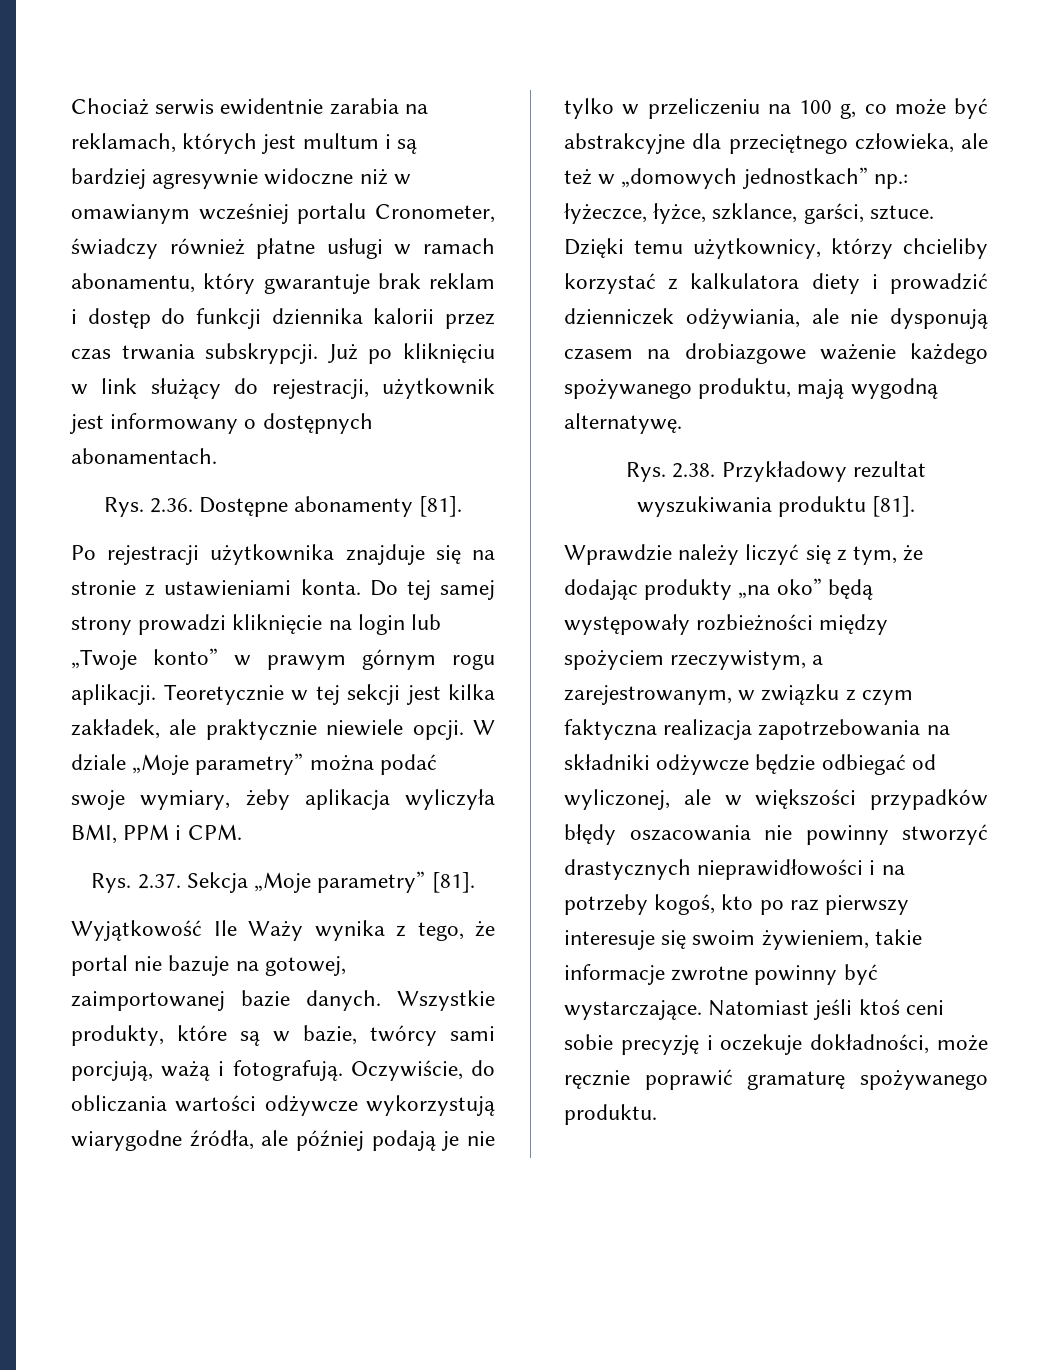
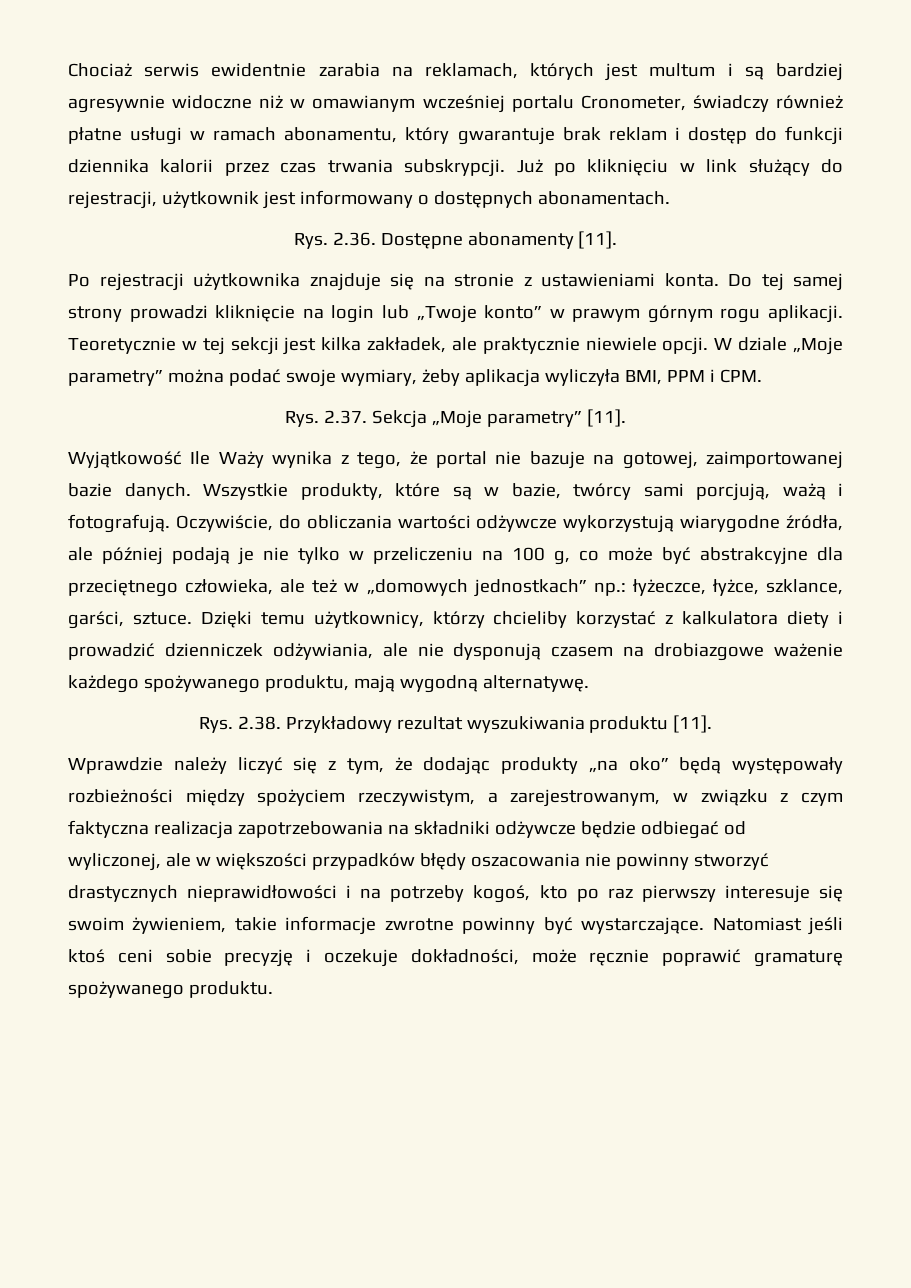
- Rys. 2.36. Dostępne abonamenty [81].
+ Rys. 2.36. Dostępne abonamenty [11].
- Rys. 2.37. Sekcja „Moje parametry” [81].
+ Rys. 2.37. Sekcja „Moje parametry” [11].
- Rys. 2.38. Przykładowy rezultat wyszukiwania produktu [81].
+ Rys. 2.38. Przykładowy rezultat wyszukiwania produktu [11].

